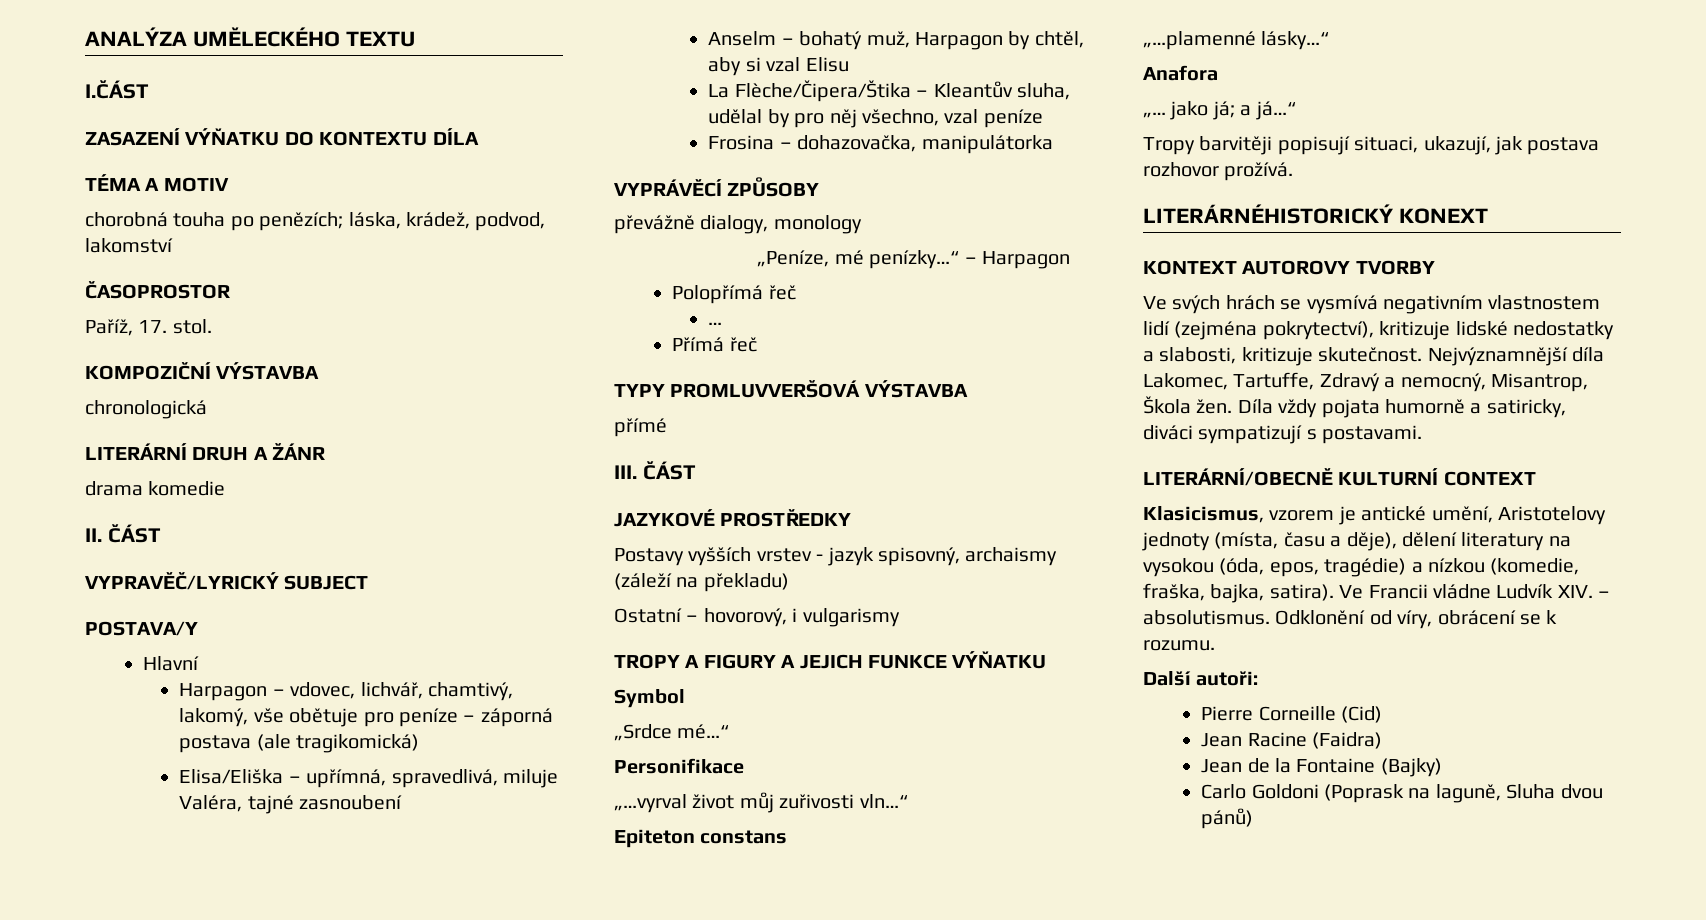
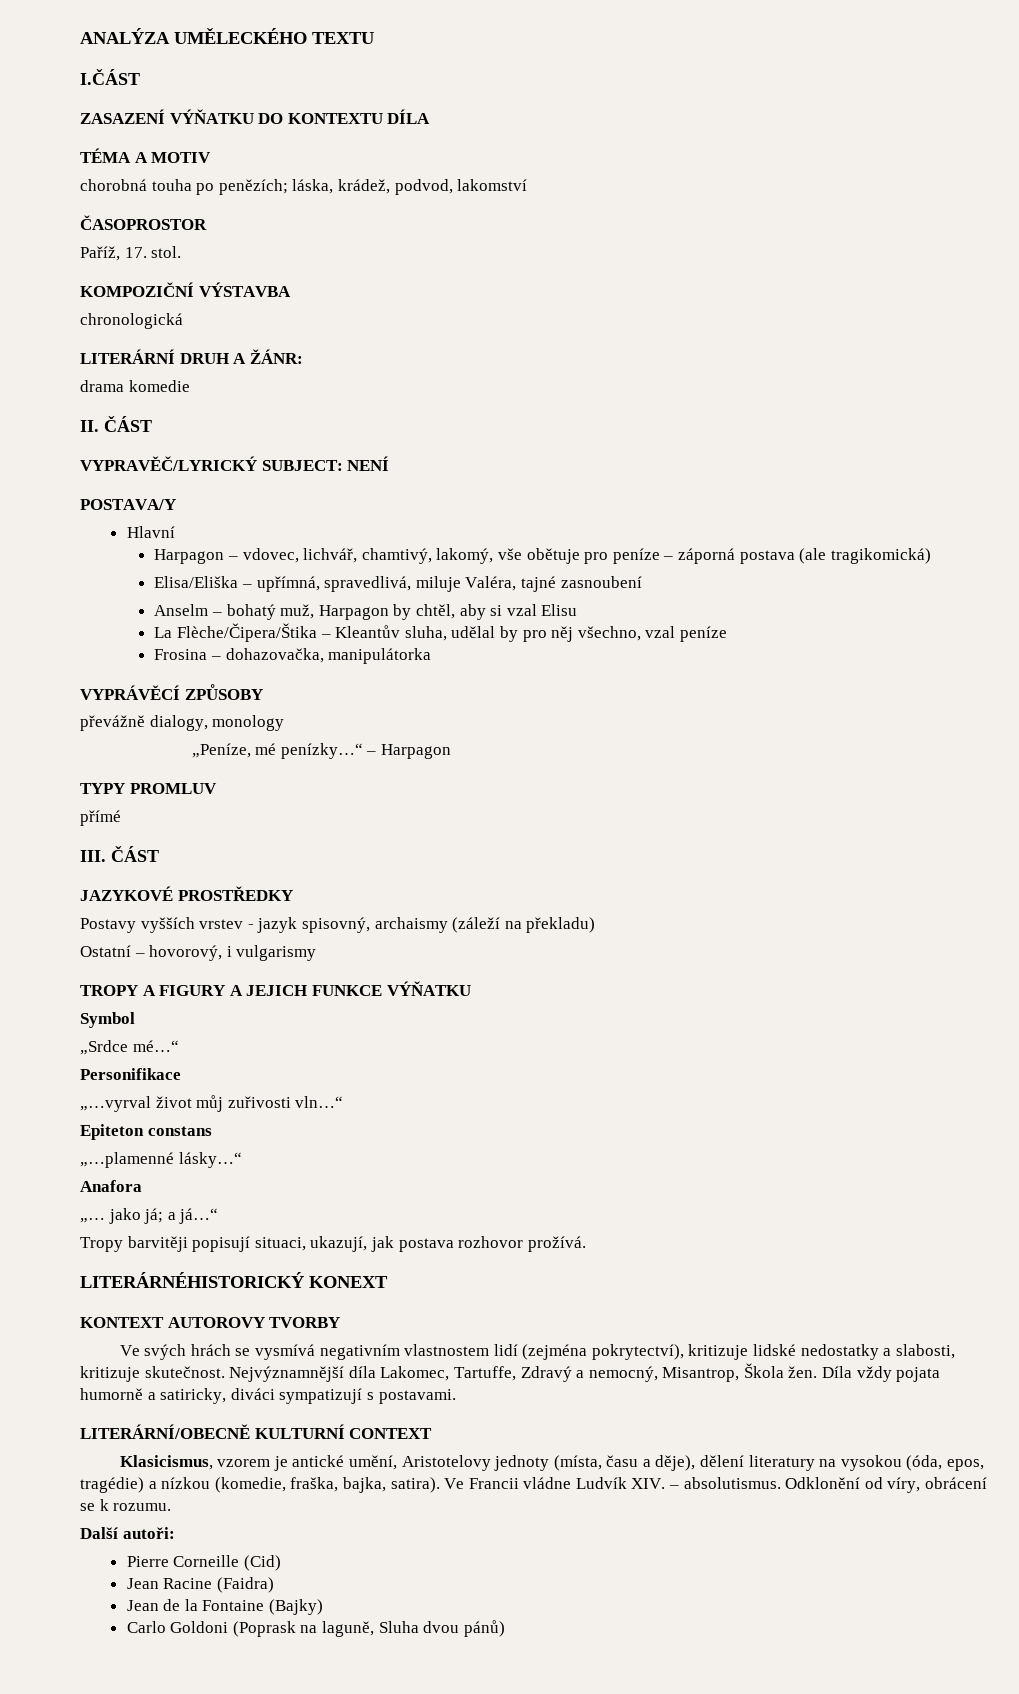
- LITERÁRNÍ DRUH A ŽÁNR
+ LITERÁRNÍ DRUH A ŽÁNR:
- VYPRAVĚČ/LYRICKÝ SUBJECT
+ VYPRAVĚČ/LYRICKÝ SUBJECT: NENÍ
- Polopřímá řeč
- …
- Přímá řeč
- TYPY PROMLUVVERŠOVÁ VÝSTAVBA
+ TYPY PROMLUV

